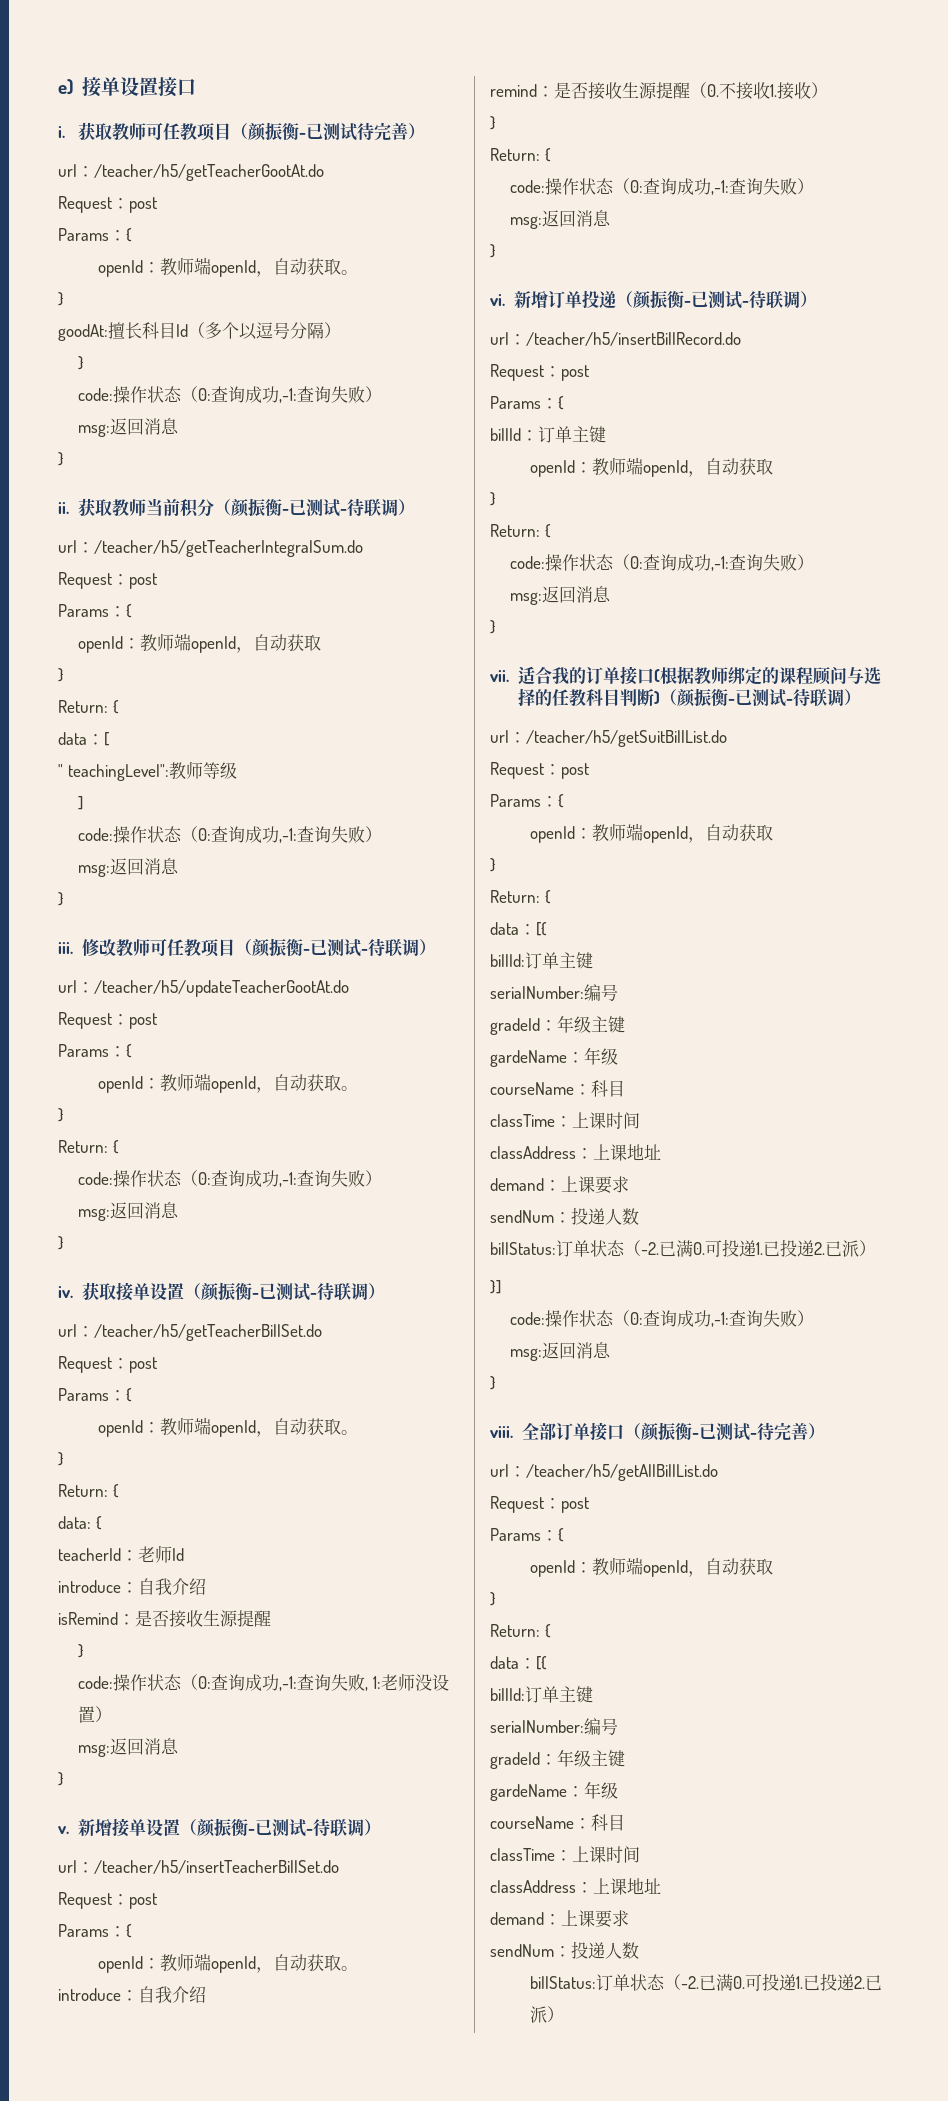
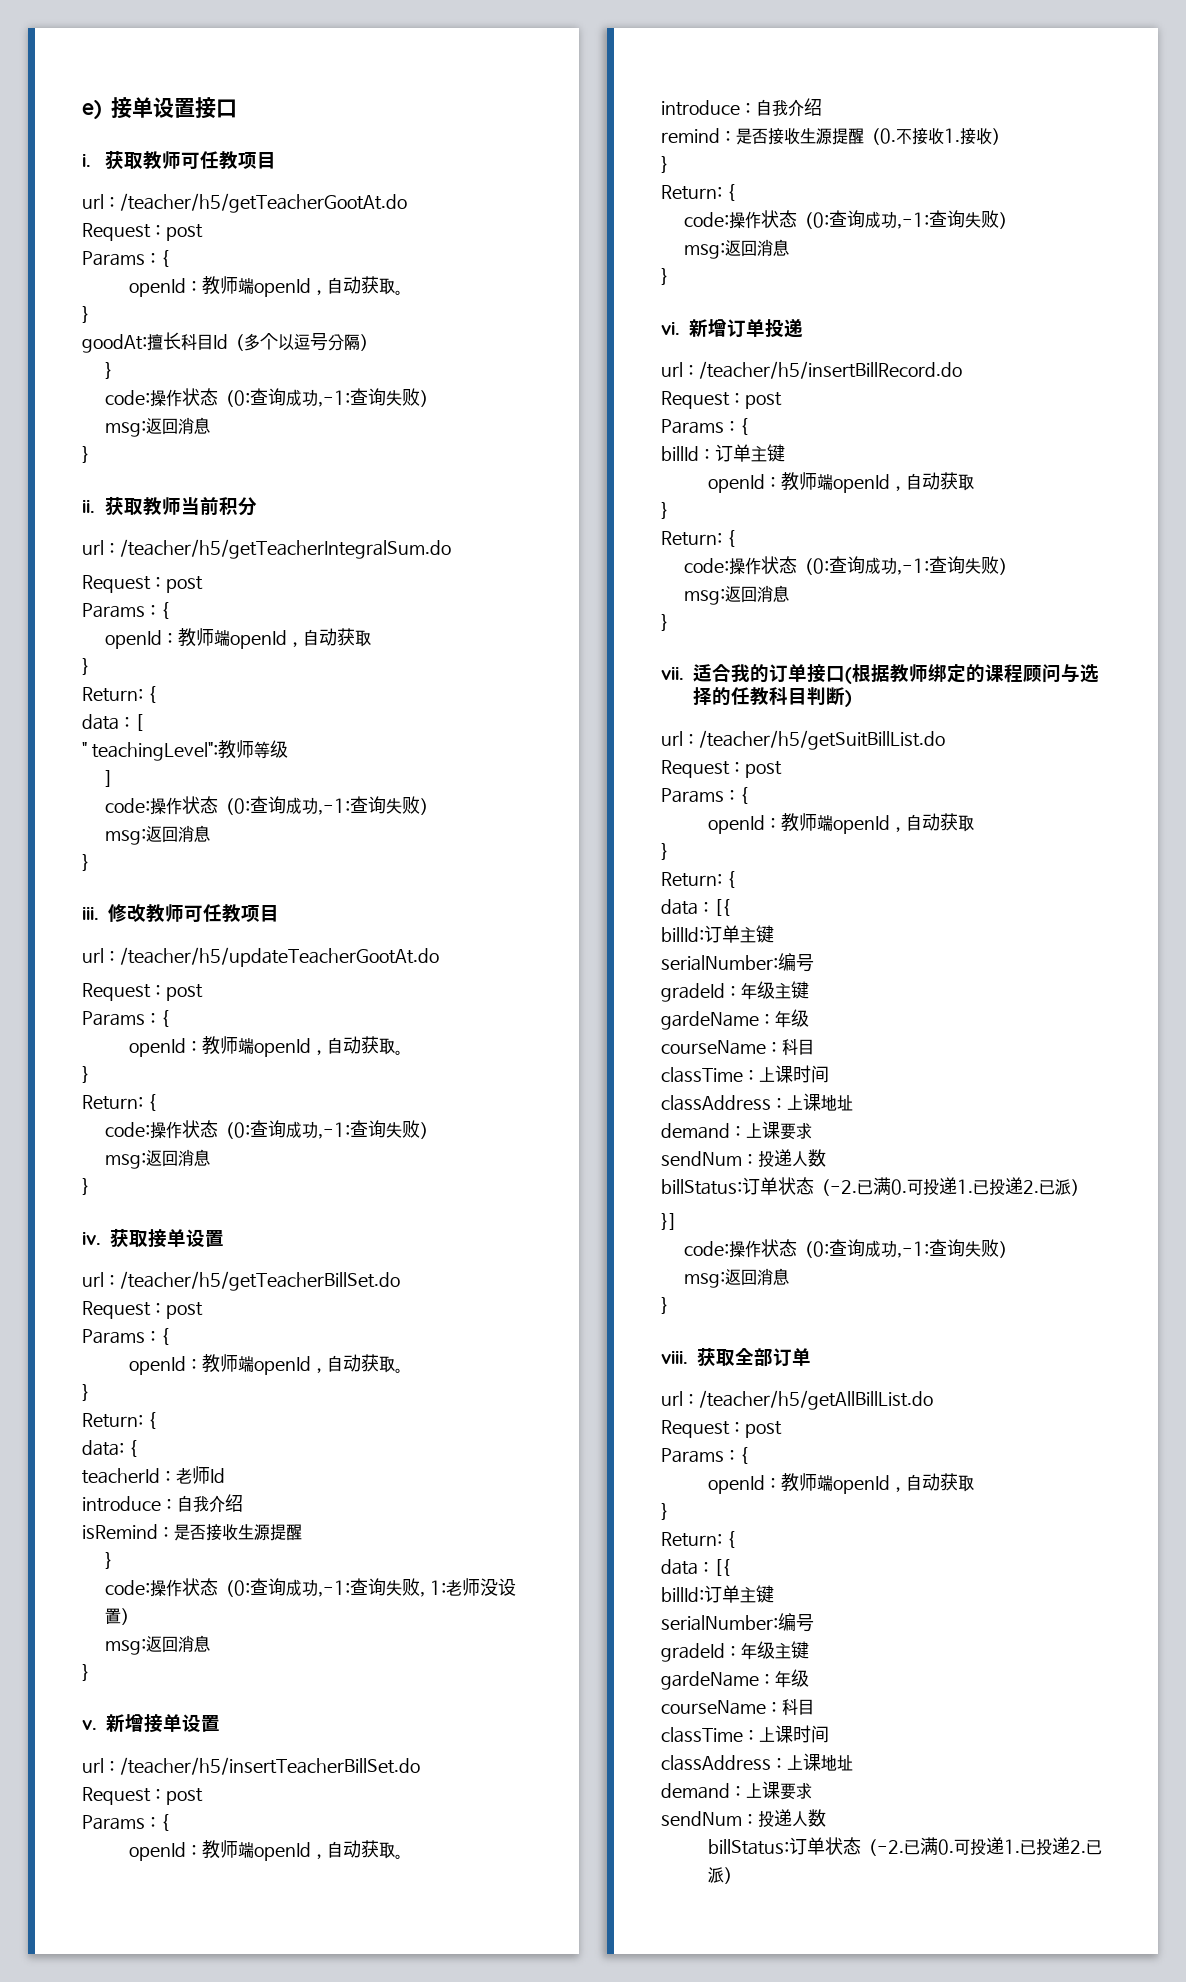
- 获取教师可任教项目（颜振衡-已测试待完善）
+ 获取教师可任教项目
- 获取教师当前积分（颜振衡-已测试-待联调）
+ 获取教师当前积分
- 修改教师可任教项目（颜振衡-已测试-待联调）
+ 修改教师可任教项目
- 获取接单设置（颜振衡-已测试-待联调）
+ 获取接单设置
- 新增接单设置（颜振衡-已测试-待联调）
+ 新增接单设置
- 新增订单投递（颜振衡-已测试-待联调）
+ 新增订单投递
- 适合我的订单接口(根据教师绑定的课程顾问与选择的任教科目判断)（颜振衡-已测试-待联调）
+ 适合我的订单接口(根据教师绑定的课程顾问与选择的任教科目判断)
- 全部订单接口（颜振衡-已测试-待完善）
+ 获取全部订单

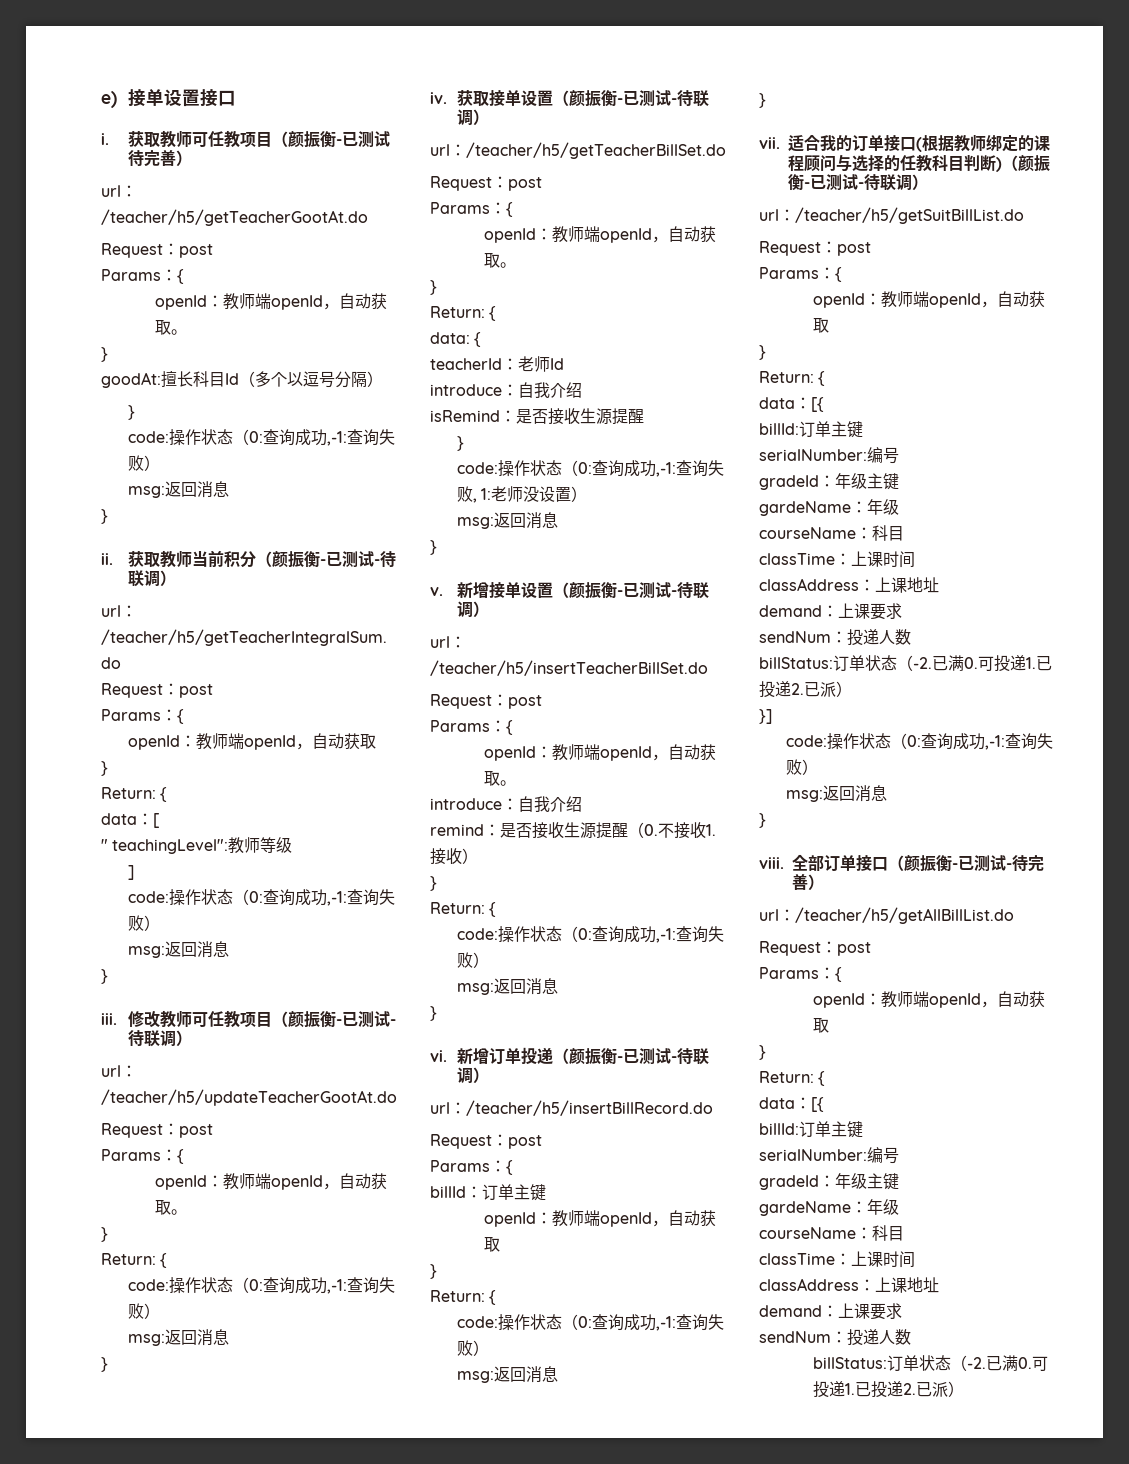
- 获取教师可任教项目
+ 获取教师可任教项目（颜振衡-已测试待完善）
- 获取教师当前积分
+ 获取教师当前积分（颜振衡-已测试-待联调）
- 修改教师可任教项目
+ 修改教师可任教项目（颜振衡-已测试-待联调）
- 获取接单设置
+ 获取接单设置（颜振衡-已测试-待联调）
- 新增接单设置
+ 新增接单设置（颜振衡-已测试-待联调）
- 新增订单投递
+ 新增订单投递（颜振衡-已测试-待联调）
- 适合我的订单接口(根据教师绑定的课程顾问与选择的任教科目判断)
+ 适合我的订单接口(根据教师绑定的课程顾问与选择的任教科目判断)（颜振衡-已测试-待联调）
- 获取全部订单
+ 全部订单接口（颜振衡-已测试-待完善）

